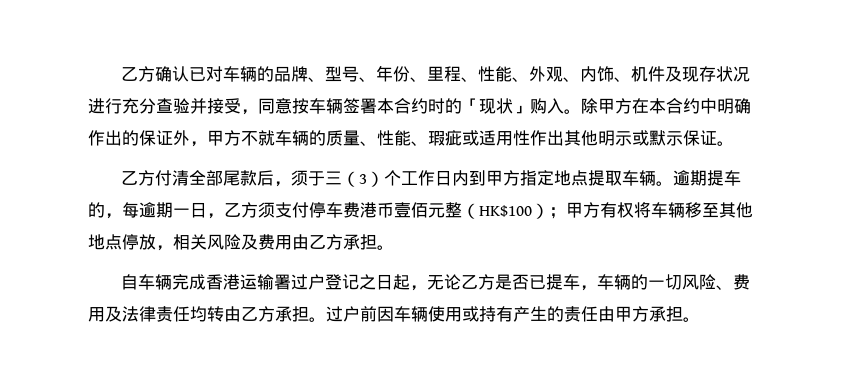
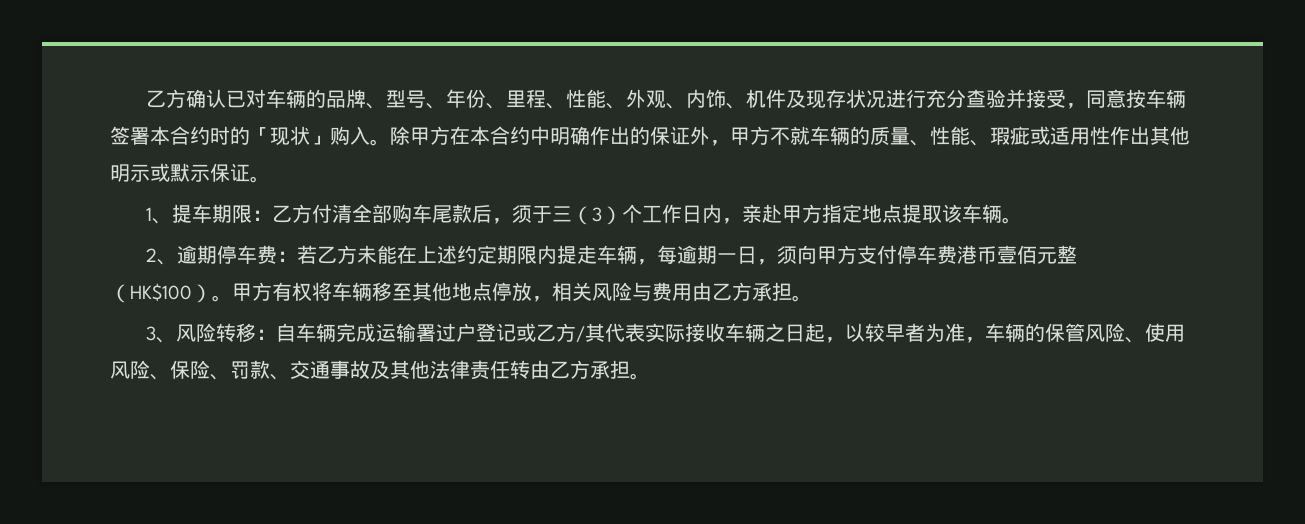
- 乙方付清全部尾款后，须于三（3）个工作日内到甲方指定地点提取车辆。逾期提车的，每逾期一日，乙方须支付停车费港币壹佰元整（HK$100）；甲方有权将车辆移至其他地点停放，相关风险及费用由乙方承担。
+ 1、提车期限：乙方付清全部购车尾款后，须于三（3）个工作日内，亲赴甲方指定地点提取该车辆。
+ 2、逾期停车费：若乙方未能在上述约定期限内提走车辆，每逾期一日，须向甲方支付停车费港币壹佰元整（HK$100）。甲方有权将车辆移至其他地点停放，相关风险与费用由乙方承担。
- 自车辆完成香港运输署过户登记之日起，无论乙方是否已提车，车辆的一切风险、费用及法律责任均转由乙方承担。过户前因车辆使用或持有产生的责任由甲方承担。
+ 3、风险转移：自车辆完成运输署过户登记或乙方/其代表实际接收车辆之日起，以较早者为准，车辆的保管风险、使用风险、保险、罚款、交通事故及其他法律责任转由乙方承担。

